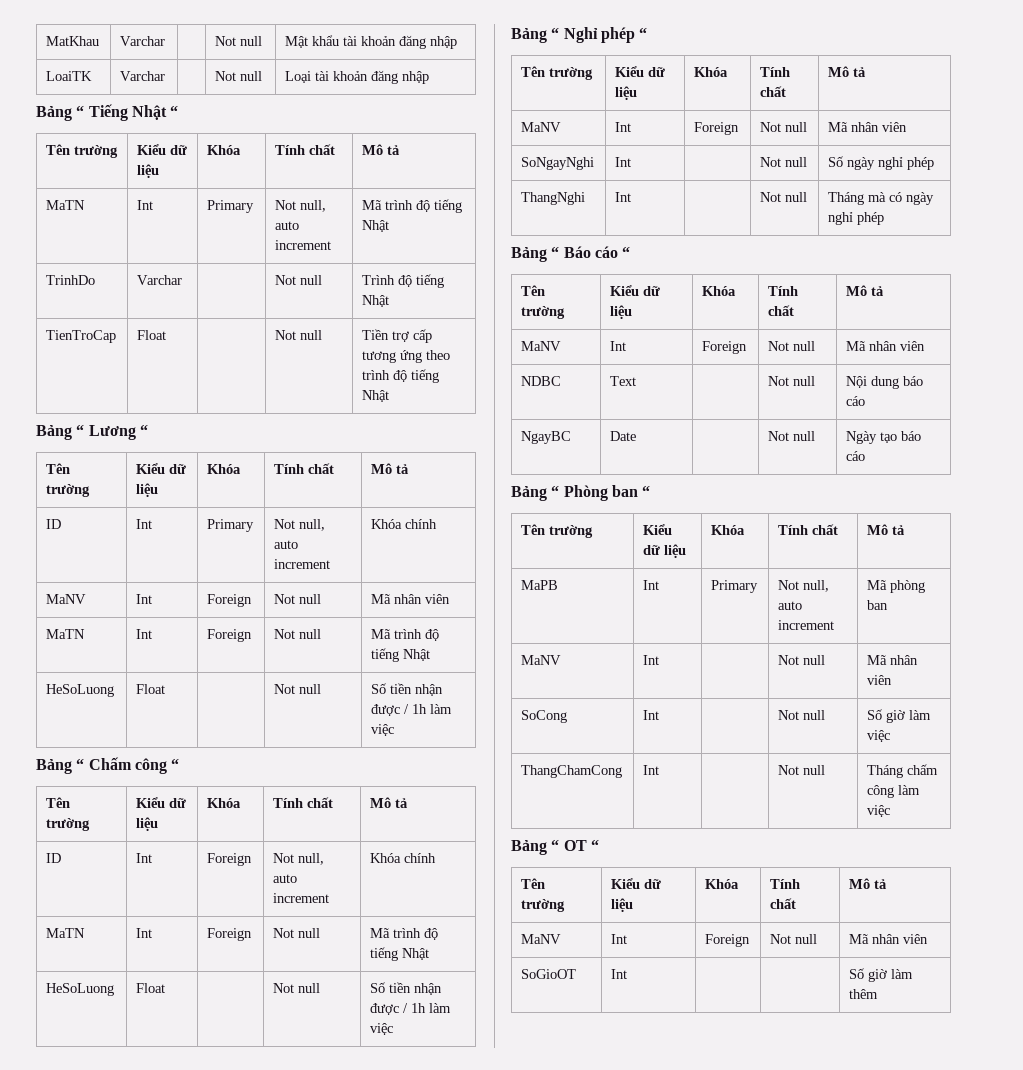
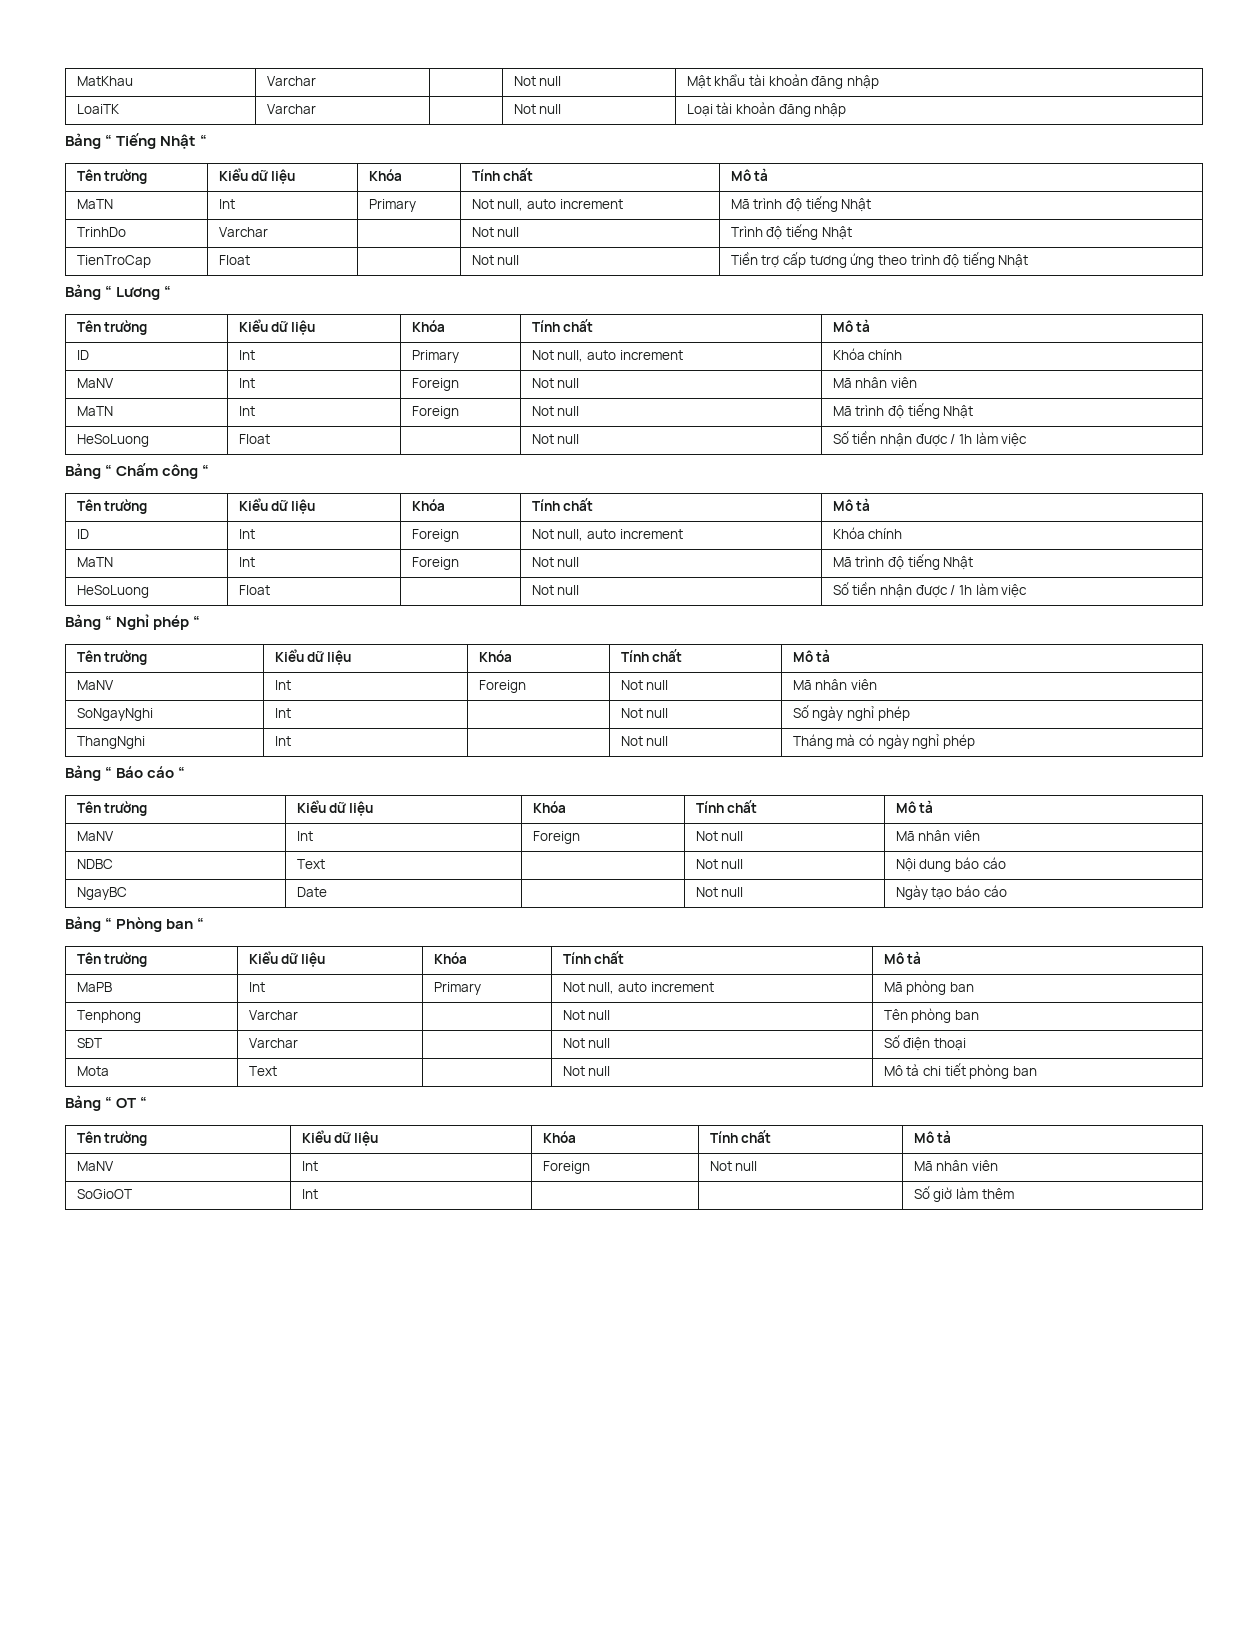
- MaNV | Int | | Not null | Mã nhân viên
- SoCong | Int | | Not null | Số giờ làm việc
- ThangChamCong | Int | | Not null | Tháng chấm công làm việc
+ Tenphong | Varchar | | Not null | Tên phòng ban
+ SĐT | Varchar | | Not null | Số điện thoại
+ Mota | Text | | Not null | Mô tả chi tiết phòng ban

